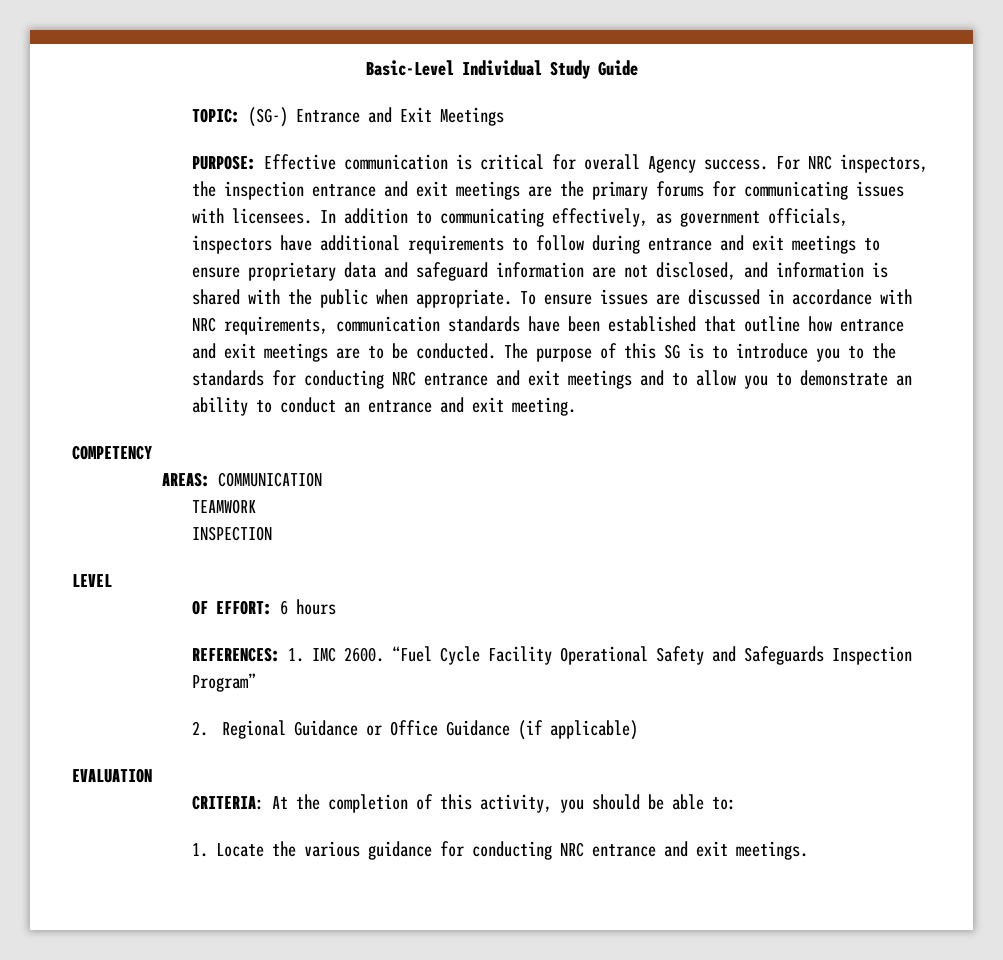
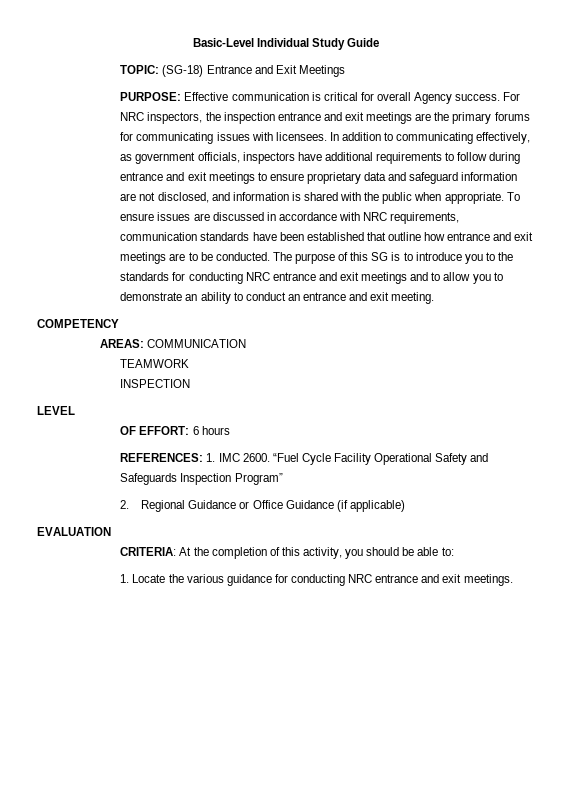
- TOPIC: (SG-) Entrance and Exit Meetings
+ TOPIC: (SG-18) Entrance and Exit Meetings

